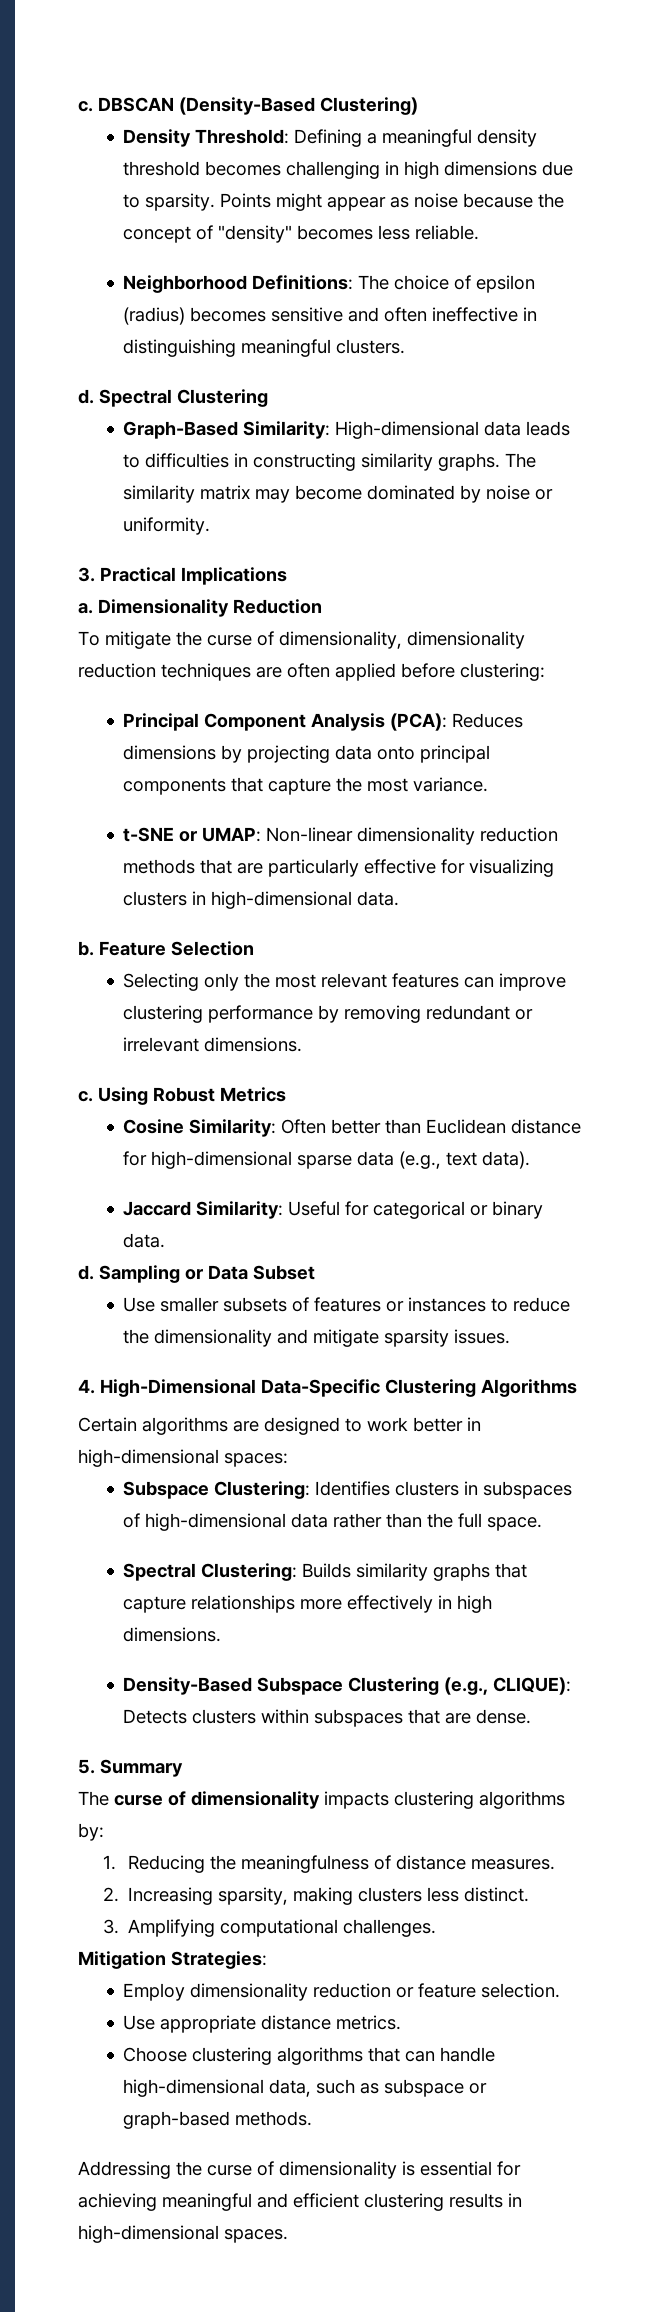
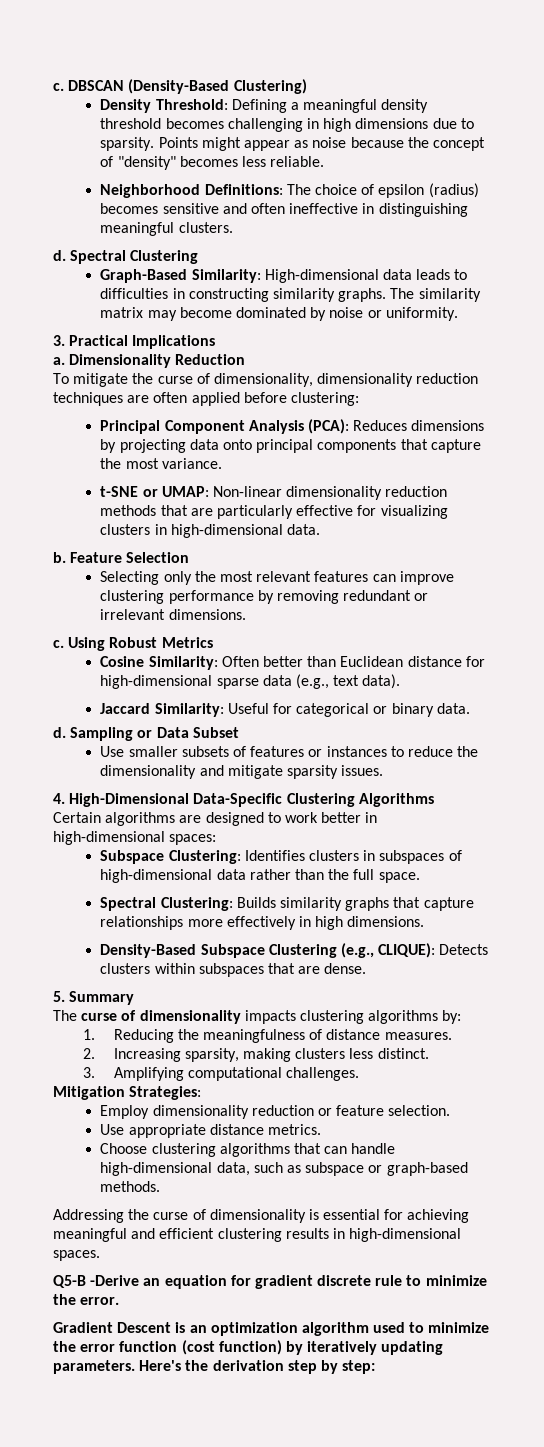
+ Q5-B -Derive an equation for gradient discrete rule to minimize the error.
+ Gradient Descent is an optimization algorithm used to minimize the error function (cost function) by iteratively updating parameters. Here's the derivation step by step:

